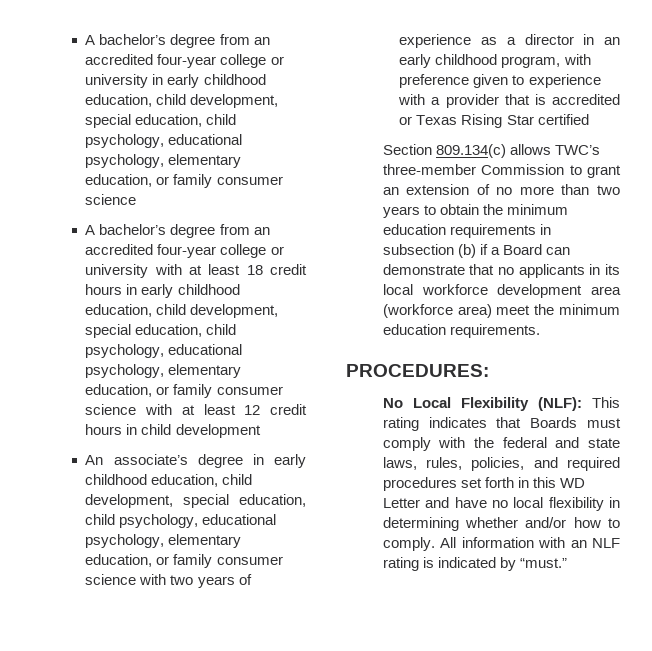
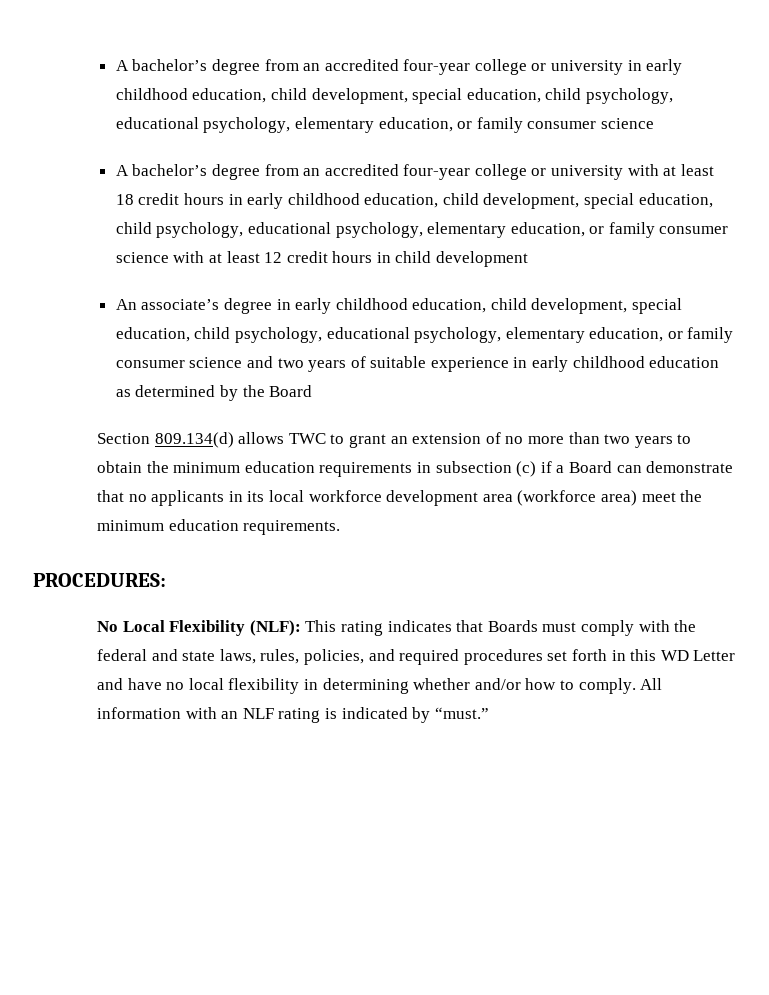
- An associate’s degree in early childhood education, child development, special education, child psychology, educational psychology, elementary education, or family consumer science with two years of experience as a director in an early childhood program, with preference given to experience with a provider that is accredited or Texas Rising Star certified
- Section 809.134(c) allows TWC’s three-member Commission to grant an extension of no more than two years to obtain the minimum education requirements in subsection (b) if a Board can demonstrate that no applicants in its local workforce development area (workforce area) meet the minimum education requirements.
+ An associate’s degree in early childhood education, child development, special education, child psychology, educational psychology, elementary education, or family consumer science and two years of suitable experience in early childhood education as determined by the Board
+ Section 809.134(d) allows TWC to grant an extension of no more than two years to obtain the minimum education requirements in subsection (c) if a Board can demonstrate that no applicants in its local workforce development area (workforce area) meet the minimum education requirements.

